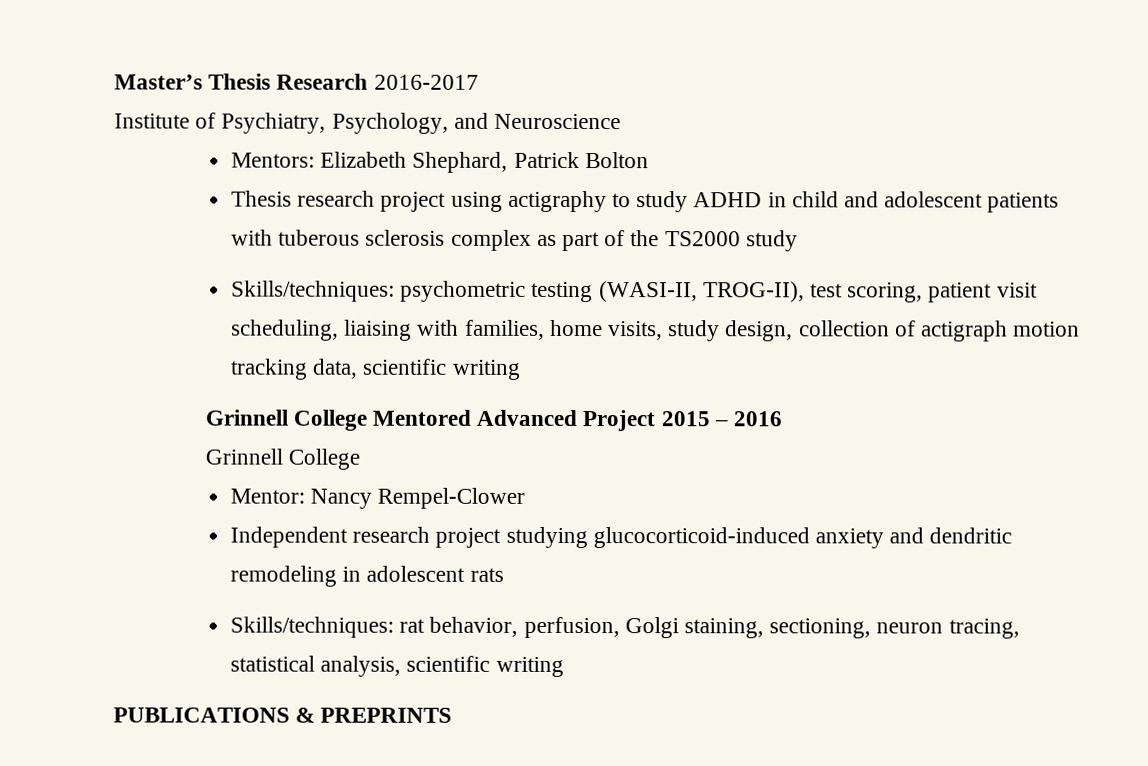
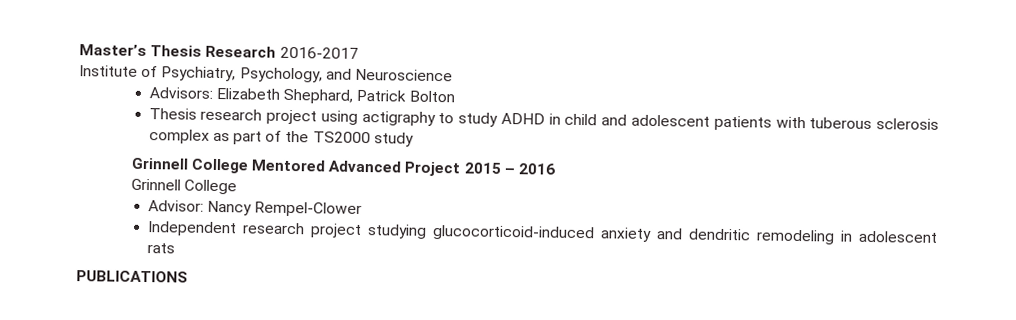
- Mentors: Elizabeth Shephard, Patrick Bolton
+ Advisors: Elizabeth Shephard, Patrick Bolton
- Skills/techniques: psychometric testing (WASI-II, TROG-II), test scoring, patient visit scheduling, liaising with families, home visits, study design, collection of actigraph motion tracking data, scientific writing
- Mentor: Nancy Rempel-Clower
+ Advisor: Nancy Rempel-Clower
- Skills/techniques: rat behavior, perfusion, Golgi staining, sectioning, neuron tracing, statistical analysis, scientific writing
- PUBLICATIONS & PREPRINTS
+ PUBLICATIONS

